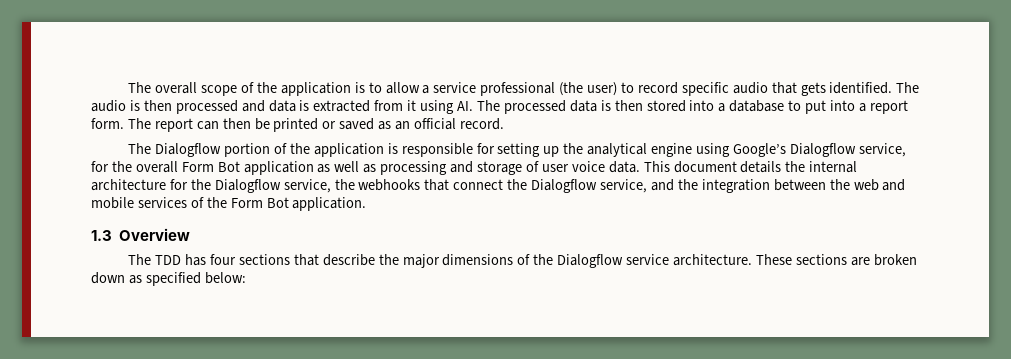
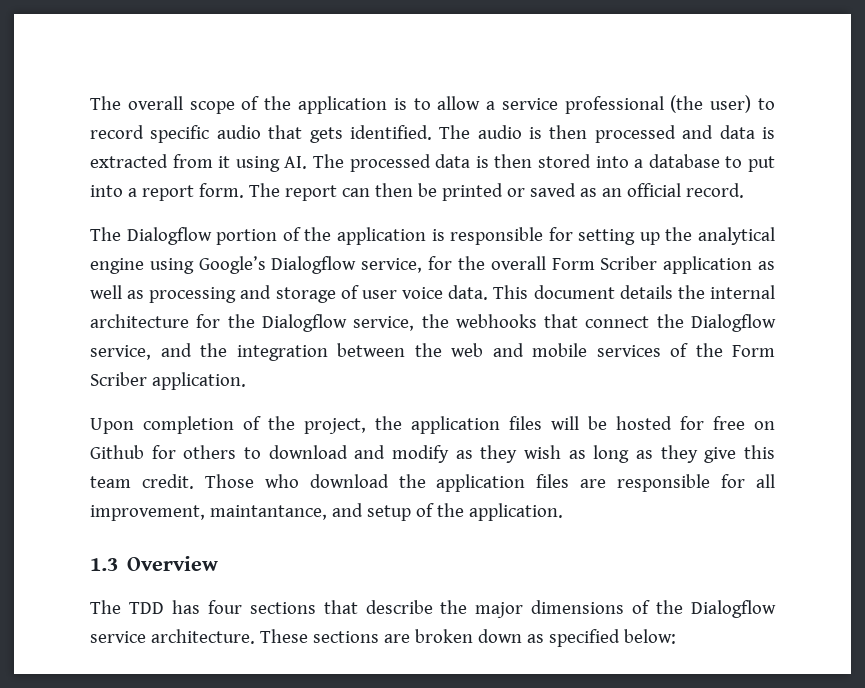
- The Dialogflow portion of the application is responsible for setting up the analytical engine using Google’s Dialogflow service, for the overall Form Bot application as well as processing and storage of user voice data.
+ The Dialogflow portion of the application is responsible for setting up the analytical engine using Google’s Dialogflow service, for the overall Form Scriber application as well as processing and storage of user voice data.
- This document details the internal architecture for the Dialogflow service, the webhooks that connect the Dialogflow service, and the integration between the web and mobile services of the Form Bot application.
+ This document details the internal architecture for the Dialogflow service, the webhooks that connect the Dialogflow service, and the integration between the web and mobile services of the Form Scriber application.
+ Upon completion of the project, the application files will be hosted for free on Github for others to download and modify as they wish as long as they give this team credit. Those who download the application files are responsible for all improvement, maintantance, and setup of the application.

